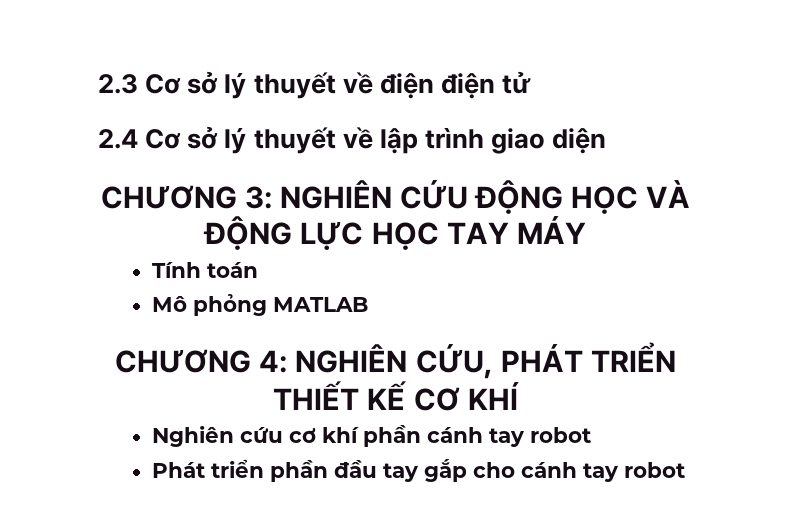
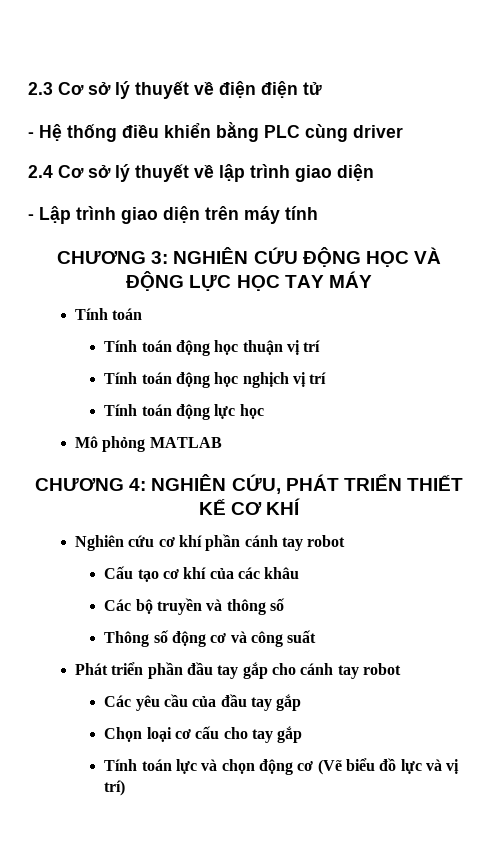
+ - Hệ thống điều khiển bằng PLC cùng driver
+ - Lập trình giao diện trên máy tính
+ Tính toán động học thuận vị trí
+ Tính toán động học nghịch vị trí
+ Tính toán động lực học
+ Cấu tạo cơ khí của các khâu
+ Các bộ truyền và thông số
+ Thông số động cơ và công suất
+ Các yêu cầu của đầu tay gắp
+ Chọn loại cơ cấu cho tay gắp
+ Tính toán lực và chọn động cơ (Vẽ biểu đồ lực và vị trí)

